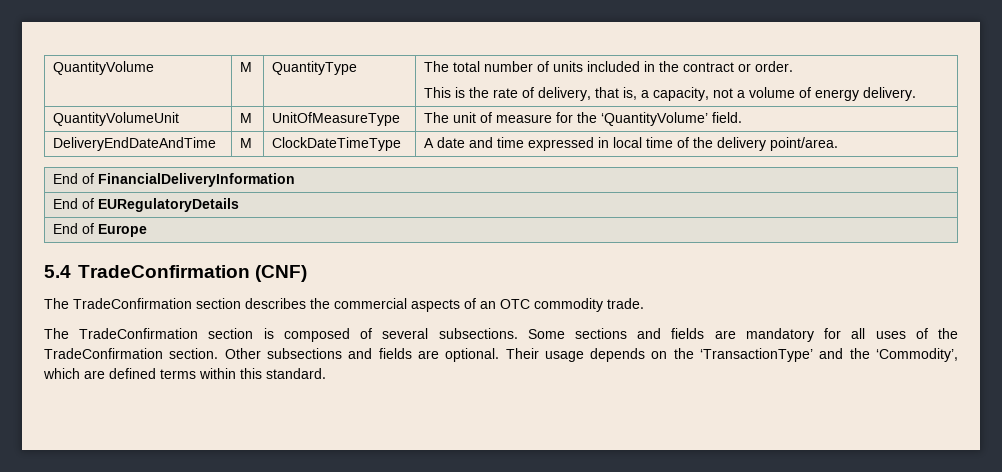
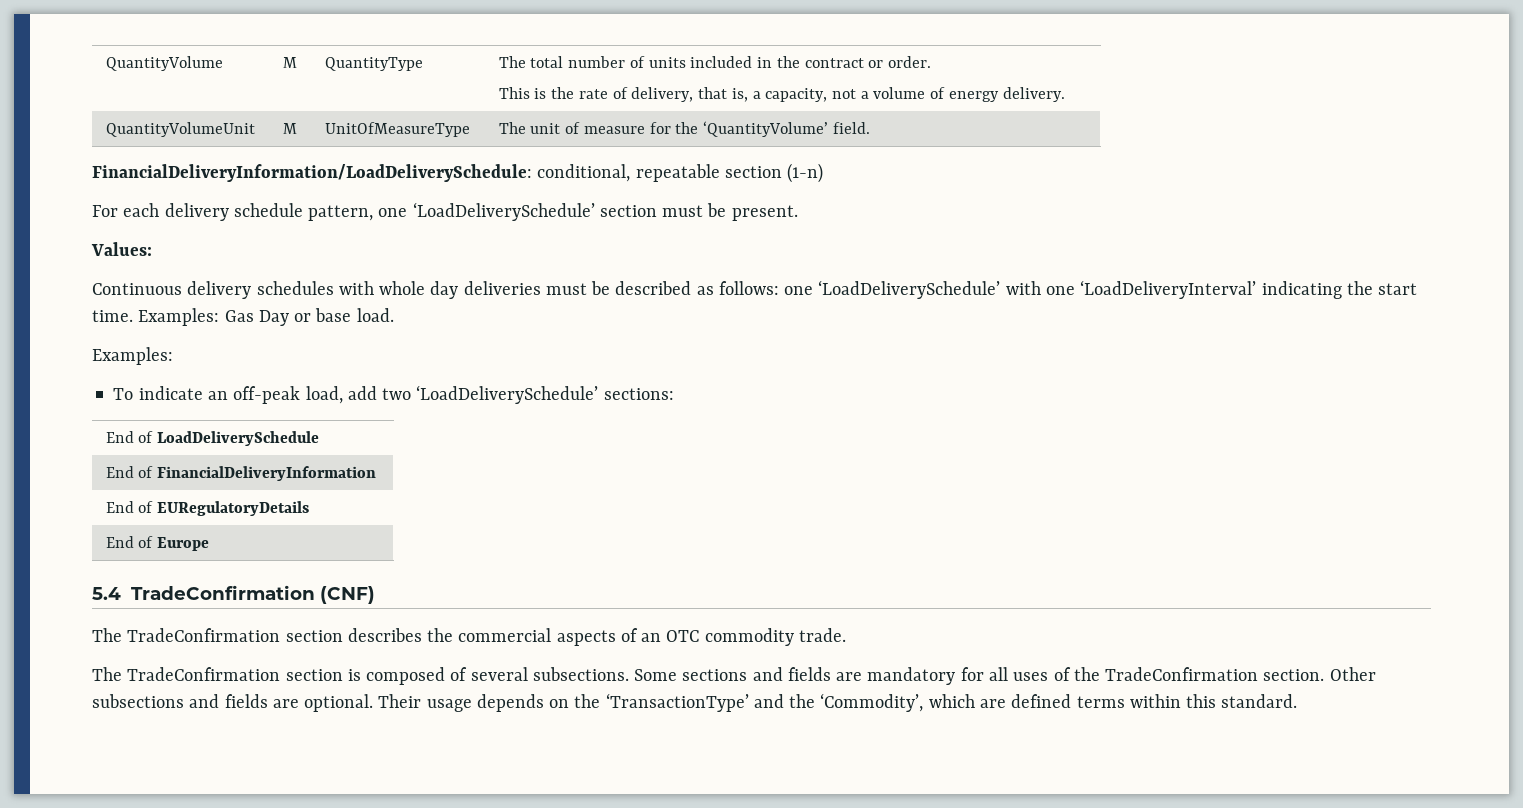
- DeliveryEndDateAndTime | M | ClockDateTimeType | A date and time expressed in local time of the delivery point/area.
+ FinancialDeliveryInformation/LoadDeliverySchedule: conditional, repeatable section (1-n)
+ For each delivery schedule pattern, one ‘LoadDeliverySchedule’ section must be present.
+ Values:
+ Continuous delivery schedules with whole day deliveries must be described as follows: one ‘LoadDeliverySchedule’ with one ‘LoadDeliveryInterval’ indicating the start time. Examples: Gas Day or base load.
+ Examples:
+ To indicate an off-peak load, add two ‘LoadDeliverySchedule’ sections:
+ End of LoadDeliverySchedule

